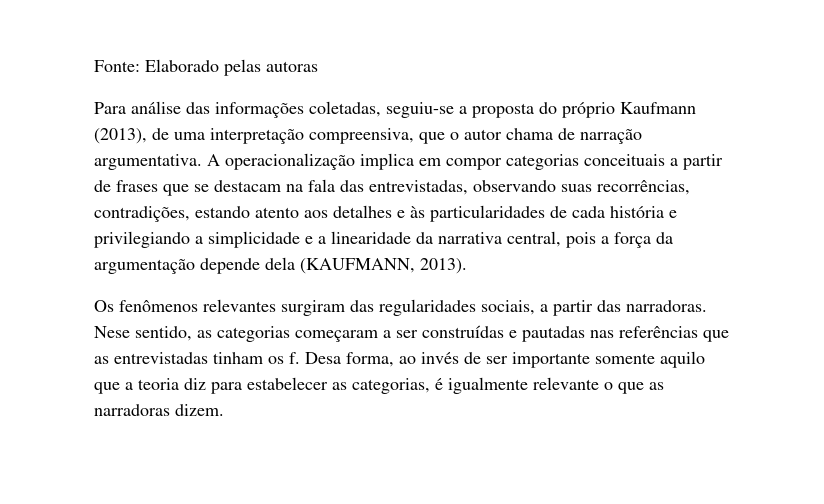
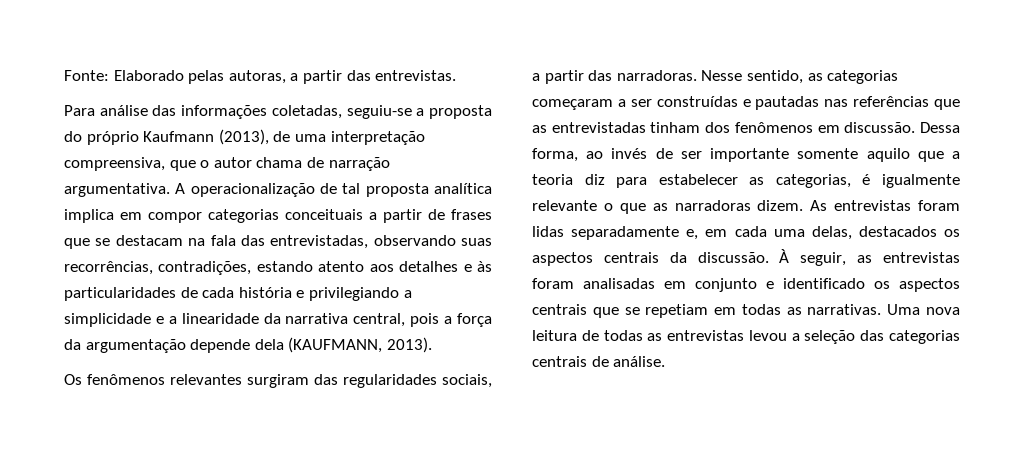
- Fonte: Elaborado pelas autoras
+ Fonte: Elaborado pelas autoras, a partir das entrevistas.
- A operacionalização implica em compor categorias conceituais a partir de frases que se destacam na fala das entrevistadas, observando suas recorrências, contradições, estando atento aos detalhes e às particularidades de cada história e privilegiando a simplicidade e a linearidade da narrativa central, pois a força da argumentação depende dela (KAUFMANN, 2013).
+ A operacionalização de tal proposta analítica implica em compor categorias conceituais a partir de frases que se destacam na fala das entrevistadas, observando suas recorrências, contradições, estando atento aos detalhes e às particularidades de cada história e privilegiando a simplicidade e a linearidade da narrativa central, pois a força da argumentação depende dela (KAUFMANN, 2013).
- Nese sentido, as categorias começaram a ser construídas e pautadas nas referências que as entrevistadas tinham os f. Desa forma, ao invés de ser importante somente aquilo que a teoria diz para estabelecer as categorias, é igualmente relevante o que as narradoras dizem.
+ Nesse sentido, as categorias começaram a ser construídas e pautadas nas referências que as entrevistadas tinham dos fenômenos em discussão. Dessa forma, ao invés de ser importante somente aquilo que a teoria diz para estabelecer as categorias, é igualmente relevante o que as narradoras dizem.
+ As entrevistas foram lidas separadamente e, em cada uma delas, destacados os aspectos centrais da discussão. À seguir, as entrevistas foram analisadas em conjunto e identificado os aspectos centrais que se repetiam em todas as narrativas. Uma nova leitura de todas as entrevistas levou a seleção das categorias centrais de análise.

